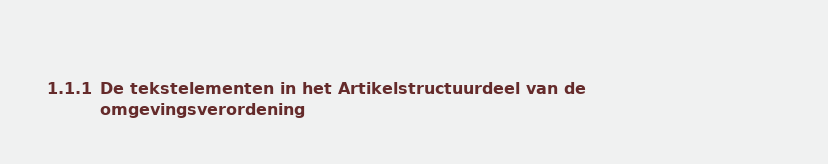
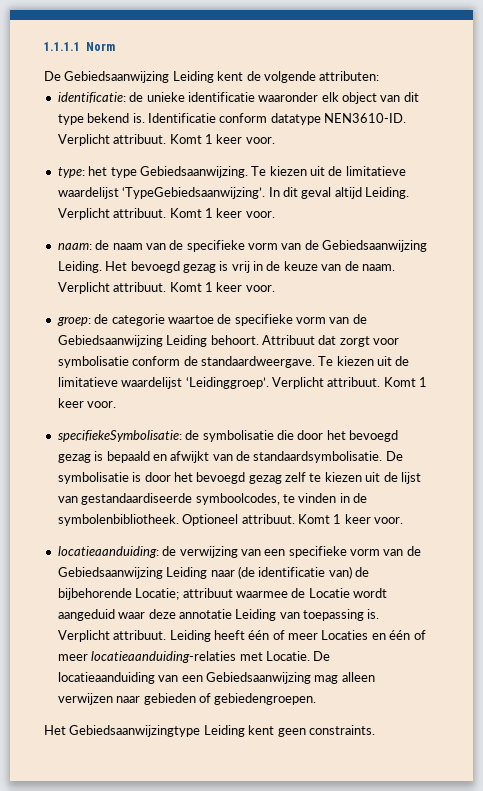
- 1.1.1 De tekstelementen in het Artikelstructuurdeel van de omgevingsverordening
+ 1.1.1.1 Norm
+ De Gebiedsaanwijzing Leiding kent de volgende attributen:
+ identificatie: de unieke identificatie waaronder elk object van dit type bekend is. Identificatie conform datatype NEN3610-ID. Verplicht attribuut. Komt 1 keer voor.
+ type: het type Gebiedsaanwijzing. Te kiezen uit de limitatieve waardelijst ‘TypeGebiedsaanwijzing’. In dit geval altijd Leiding. Verplicht attribuut. Komt 1 keer voor.
+ naam: de naam van de specifieke vorm van de Gebiedsaanwijzing Leiding. Het bevoegd gezag is vrij in de keuze van de naam. Verplicht attribuut. Komt 1 keer voor.
+ groep: de categorie waartoe de specifieke vorm van de Gebiedsaanwijzing Leiding behoort. Attribuut dat zorgt voor symbolisatie conform de standaardweergave. Te kiezen uit de limitatieve waardelijst ‘Leidinggroep’. Verplicht attribuut. Komt 1 keer voor.
+ specifiekeSymbolisatie: de symbolisatie die door het bevoegd gezag is bepaald en afwijkt van de standaardsymbolisatie. De symbolisatie is door het bevoegd gezag zelf te kiezen uit de lijst van gestandaardiseerde symboolcodes, te vinden in de symbolenbibliotheek. Optioneel attribuut. Komt 1 keer voor.
+ locatieaanduiding: de verwijzing van een specifieke vorm van de Gebiedsaanwijzing Leiding naar (de identificatie van) de bijbehorende Locatie; attribuut waarmee de Locatie wordt aangeduid waar deze annotatie Leiding van toepassing is. Verplicht attribuut. Leiding heeft één of meer Locaties en één of meer locatieaanduiding-relaties met Locatie. De locatieaanduiding van een Gebiedsaanwijzing mag alleen verwijzen naar gebieden of gebiedengroepen.
+ Het Gebiedsaanwijzingtype Leiding kent geen constraints.

